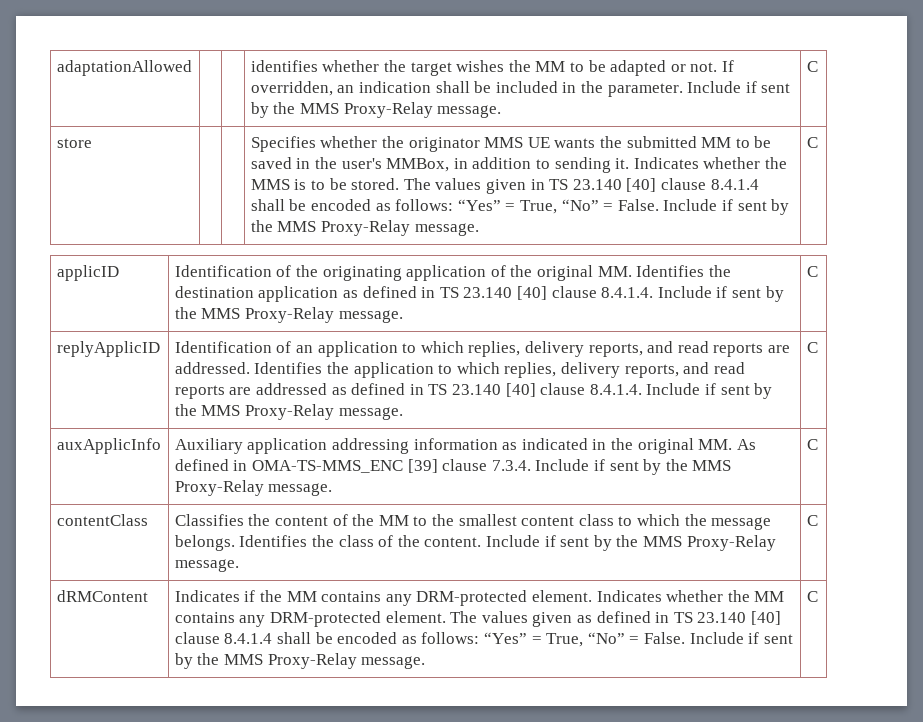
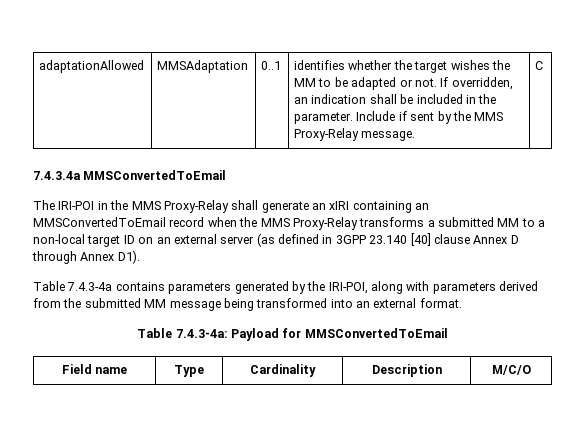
- adaptationAllowed | | | identifies whether the target wishes the MM to be adapted or not. If overridden, an indication shall be included in the parameter. Include if sent by the MMS Proxy-Relay message. | C
+ adaptationAllowed | MMSAdaptation | 0..1 | identifies whether the target wishes the MM to be adapted or not. If overridden, an indication shall be included in the parameter. Include if sent by the MMS Proxy-Relay message. | C
- store | | | Specifies whether the originator MMS UE wants the submitted MM to be saved in the user's MMBox, in addition to sending it. Indicates whether the MMS is to be stored. The values given in TS 23.140 [40] clause 8.4.1.4 shall be encoded as follows: “Yes” = True, “No” = False. Include if sent by the MMS Proxy-Relay message. | C
- applicID | Identification of the originating application of the original MM. Identifies the destination application as defined in TS 23.140 [40] clause 8.4.1.4. Include if sent by the MMS Proxy-Relay message. | C
- replyApplicID | Identification of an application to which replies, delivery reports, and read reports are addressed. Identifies the application to which replies, delivery reports, and read reports are addressed as defined in TS 23.140 [40] clause 8.4.1.4. Include if sent by the MMS Proxy-Relay message. | C
- auxApplicInfo | Auxiliary application addressing information as indicated in the original MM. As defined in OMA-TS-MMS_ENC [39] clause 7.3.4. Include if sent by the MMS Proxy-Relay message. | C
- contentClass | Classifies the content of the MM to the smallest content class to which the message belongs. Identifies the class of the content. Include if sent by the MMS Proxy-Relay message. | C
- dRMContent | Indicates if the MM contains any DRM-protected element. Indicates whether the MM contains any DRM-protected element. The values given as defined in TS 23.140 [40] clause 8.4.1.4 shall be encoded as follows: “Yes” = True, “No” = False. Include if sent by the MMS Proxy-Relay message. | C
+ 7.4.3.4a MMSConvertedToEmail
+ The IRI-POI in the MMS Proxy-Relay shall generate an xIRI containing an MMSConvertedToEmail record when the MMS Proxy-Relay transforms a submitted MM to a non-local target ID on an external server (as defined in 3GPP 23.140 [40] clause Annex D through Annex D1).
+ Table 7.4.3-4a contains parameters generated by the IRI-POI, along with parameters derived from the submitted MM message being transformed into an external format.
+ Table 7.4.3-4a: Payload for MMSConvertedToEmail
+ Field name | Type | Cardinality | Description | M/C/O

